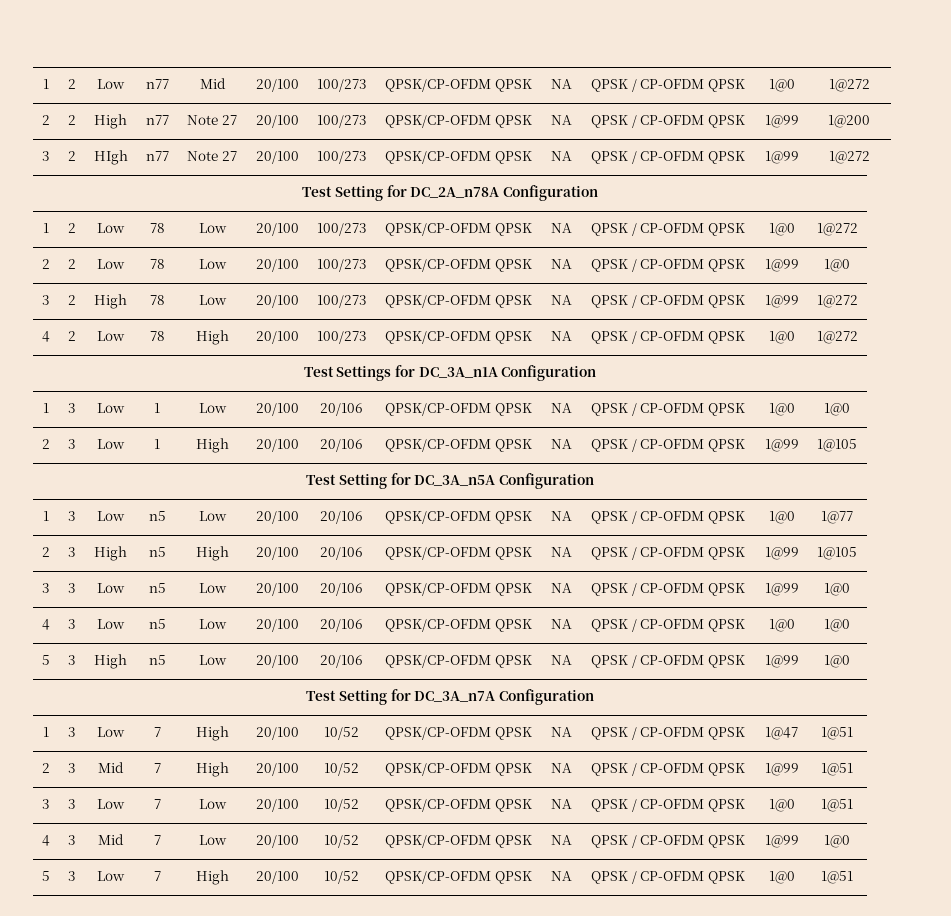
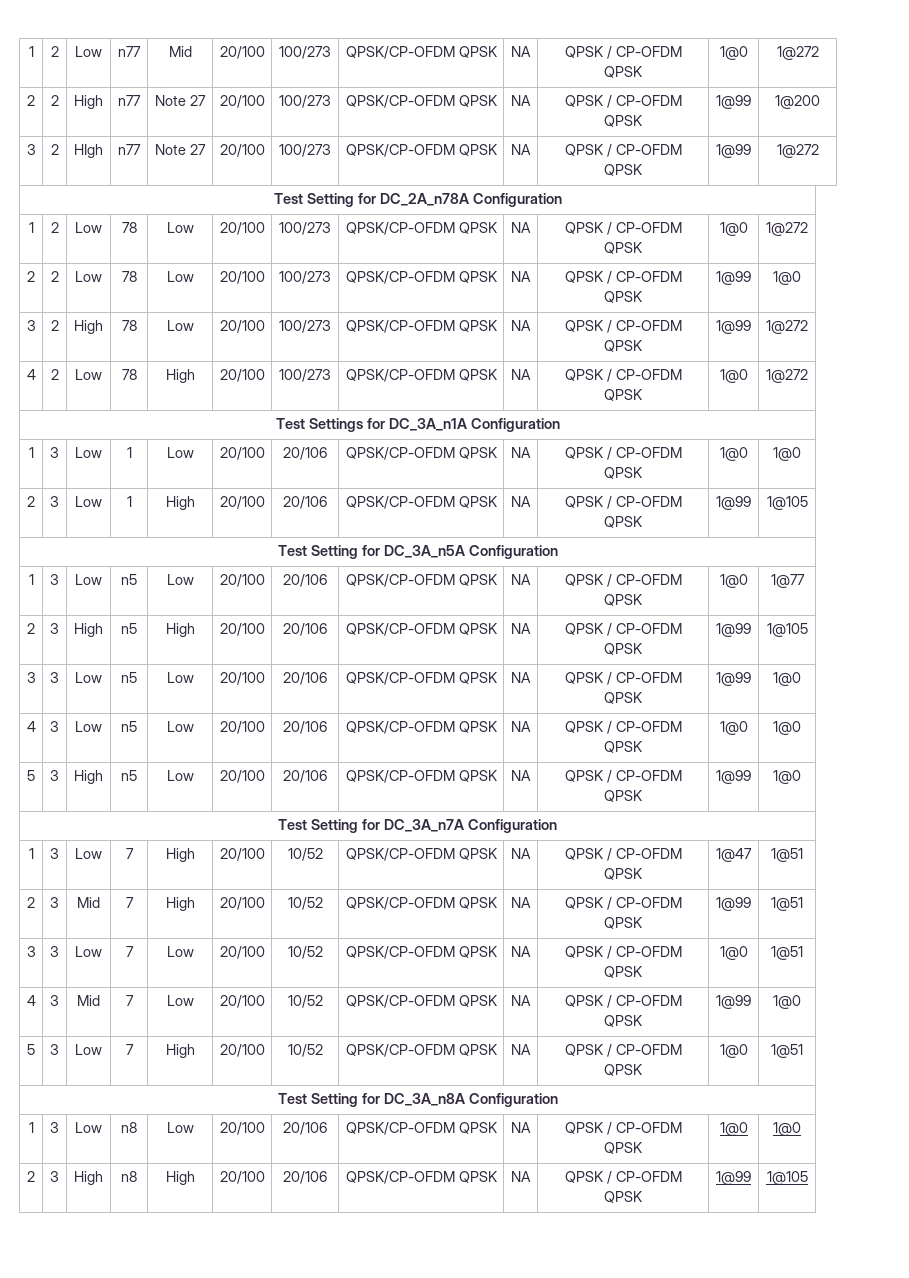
+ Test Setting for DC_3A_n8A Configuration
+ 1 | 3 | Low | n8 | Low | 20/100 | 20/106 | QPSK/CP-OFDM QPSK | NA | QPSK / CP-OFDM QPSK | 1@0 | 1@0
+ 2 | 3 | High | n8 | High | 20/100 | 20/106 | QPSK/CP-OFDM QPSK | NA | QPSK / CP-OFDM QPSK | 1@99 | 1@105

